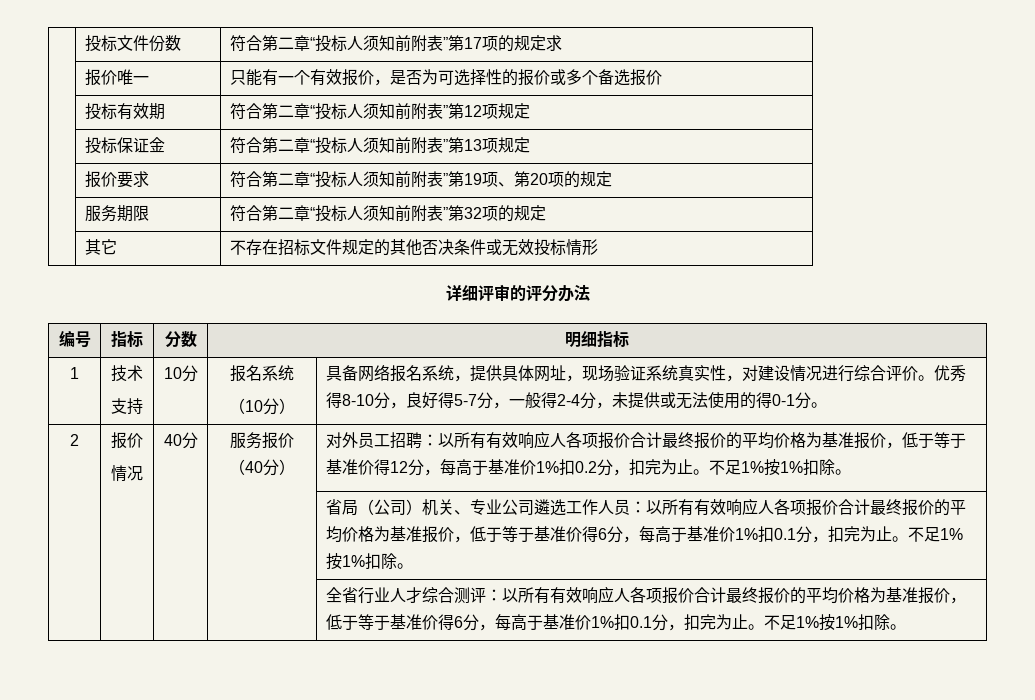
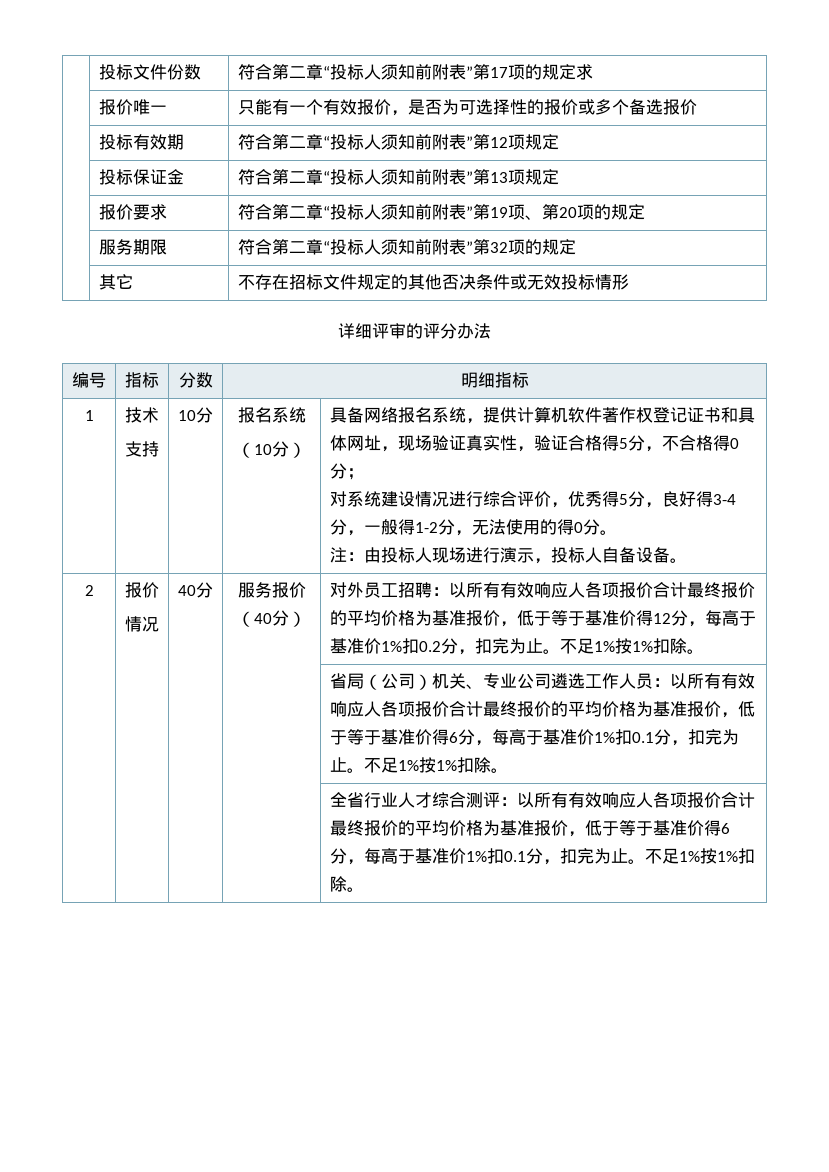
- 具备网络报名系统，提供具体网址，现场验证系统真实性，对建设情况进行综合评价。优秀得8-10分，良好得5-7分，一般得2-4分，未提供或无法使用的得0-1分。
+ 具备网络报名系统，提供计算机软件著作权登记证书和具体网址，现场验证真实性，验证合格得5分，不合格得0分；
+ 对系统建设情况进行综合评价，优秀得5分，良好得3-4分，一般得1-2分，无法使用的得0分。
+ 注：由投标人现场进行演示，投标人自备设备。

